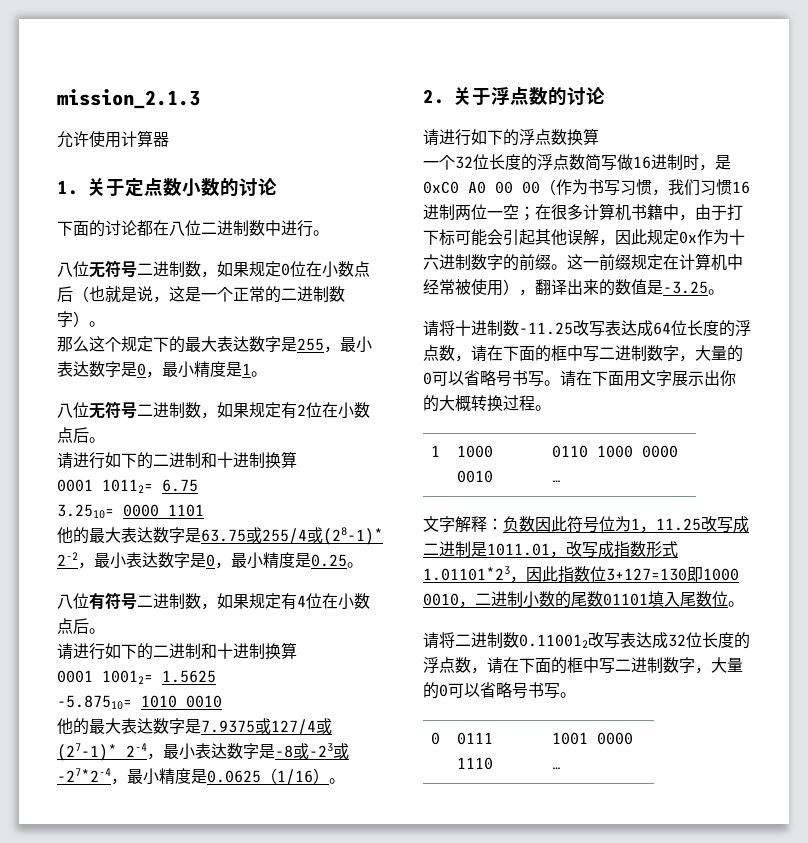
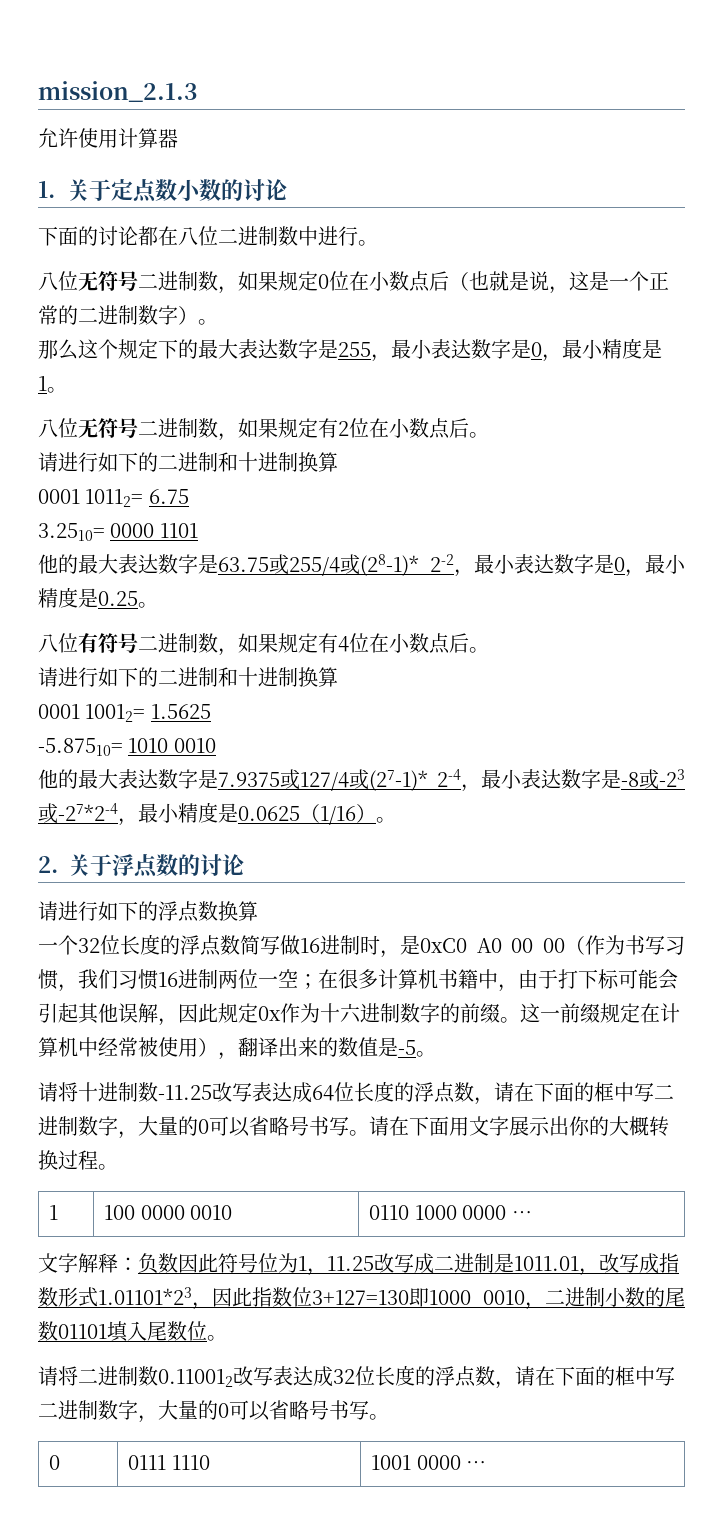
- 这一前缀规定在计算机中经常被使用），翻译出来的数值是-3.25。
+ 这一前缀规定在计算机中经常被使用），翻译出来的数值是-5。
- 1 | 1000 0010 | 0110 1000 0000 …
+ 1 | 100 0000 0010 | 0110 1000 0000 …

